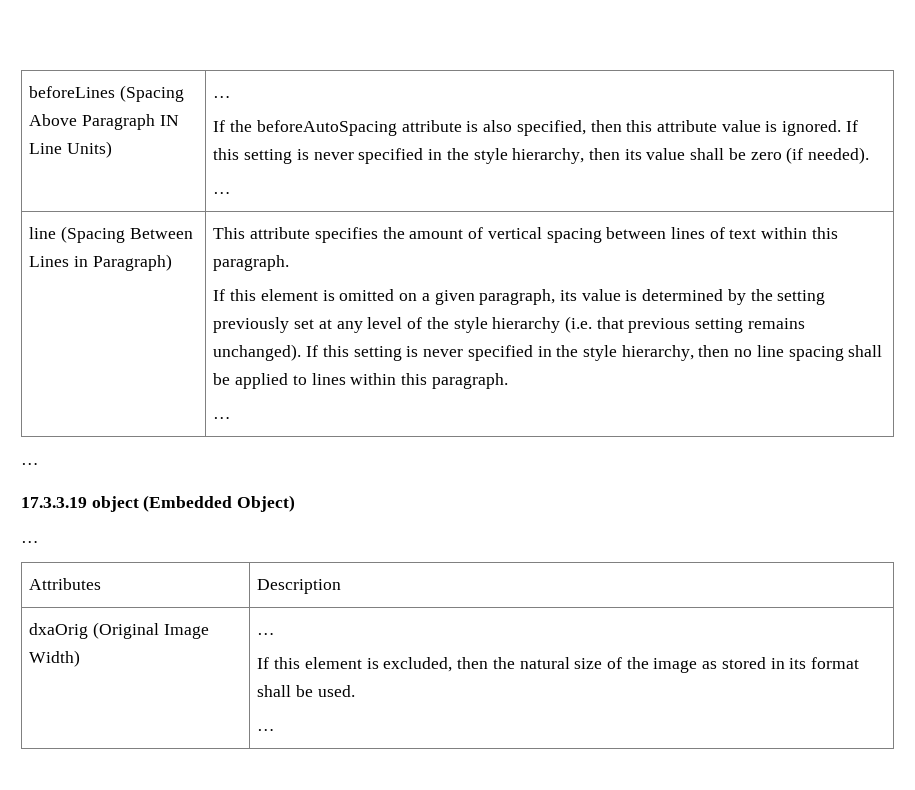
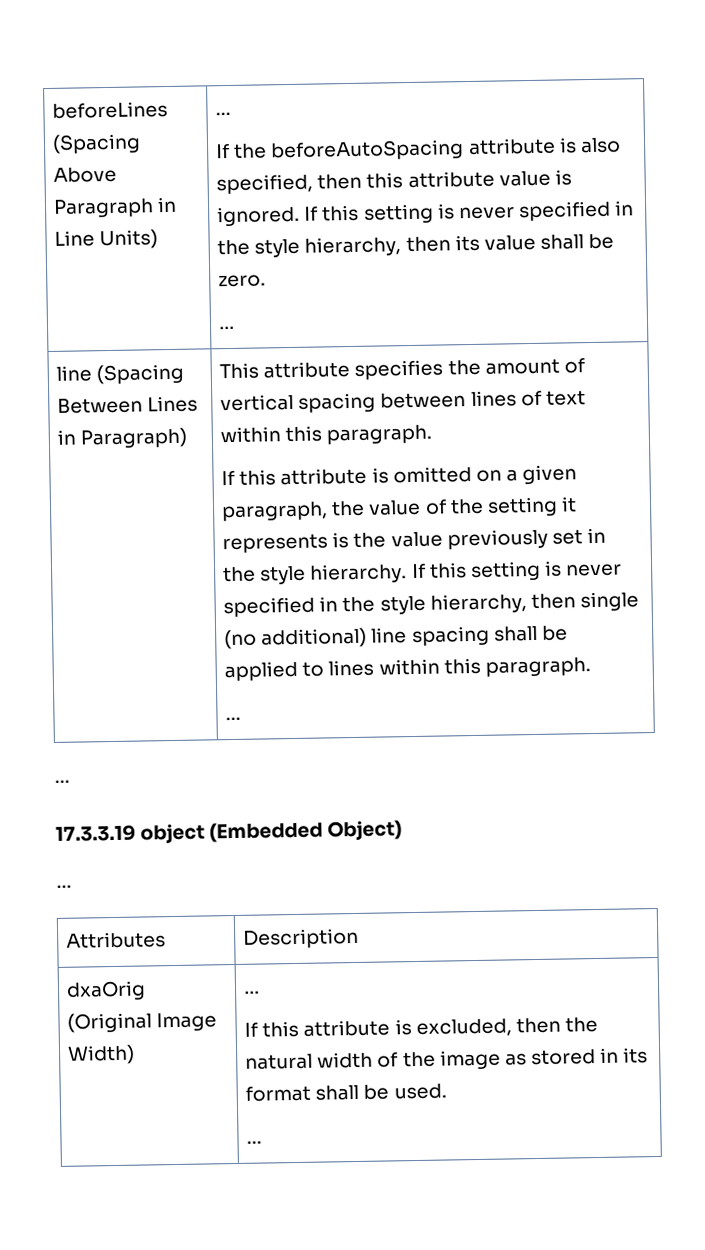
- beforeLines (Spacing Above Paragraph IN Line Units) | …
- If the beforeAutoSpacing attribute is also specified, then this attribute value is ignored. If this setting is never specified in the style hierarchy, then its value shall be zero (if needed).
+ beforeLines (Spacing Above Paragraph in Line Units) | …
+ If the beforeAutoSpacing attribute is also specified, then this attribute value is ignored. If this setting is never specified in the style hierarchy, then its value shall be zero.
- If this element is omitted on a given paragraph, its value is determined by the setting previously set at any level of the style hierarchy (i.e. that previous setting remains unchanged).
+ If this attribute is omitted on a given paragraph, the value of the setting it represents is the value previously set in the style hierarchy.
- If this setting is never specified in the style hierarchy, then no line spacing shall be applied to lines within this paragraph.
+ If this setting is never specified in the style hierarchy, then single (no additional) line spacing shall be applied to lines within this paragraph.
  dxaOrig (Original Image Width) | …
- If this element is excluded, then the natural size of the image as stored in its format shall be used.
+ If this attribute is excluded, then the natural width of the image as stored in its format shall be used.

